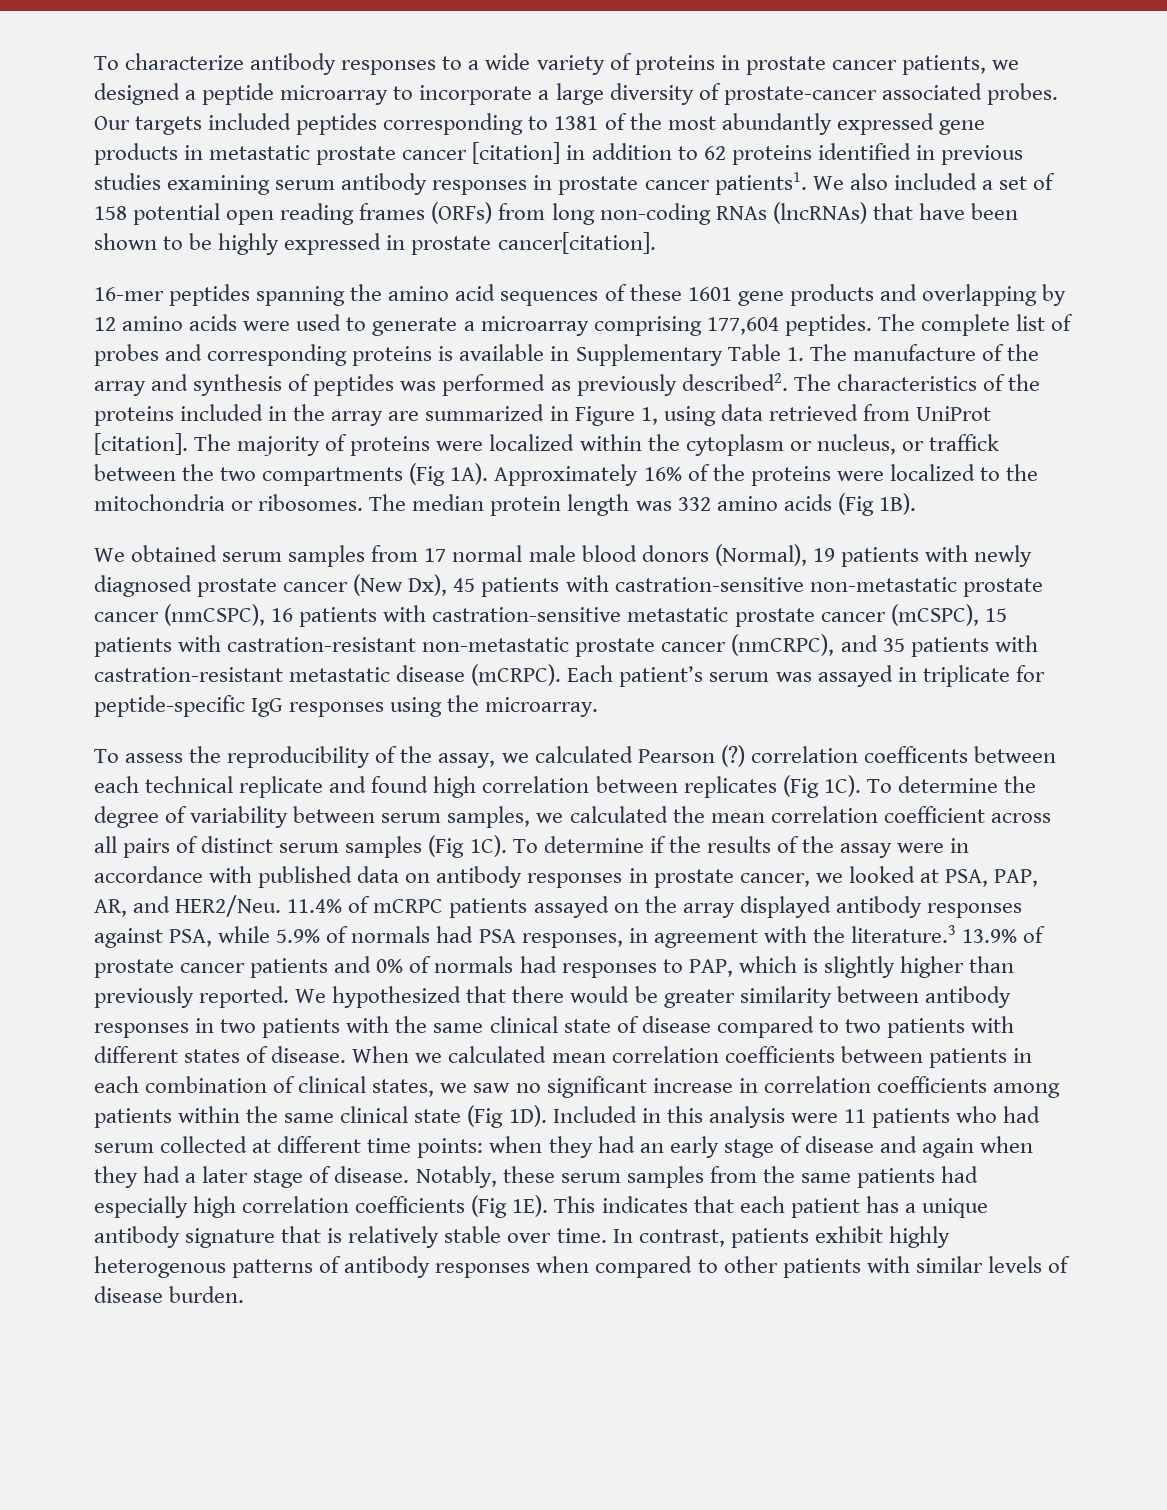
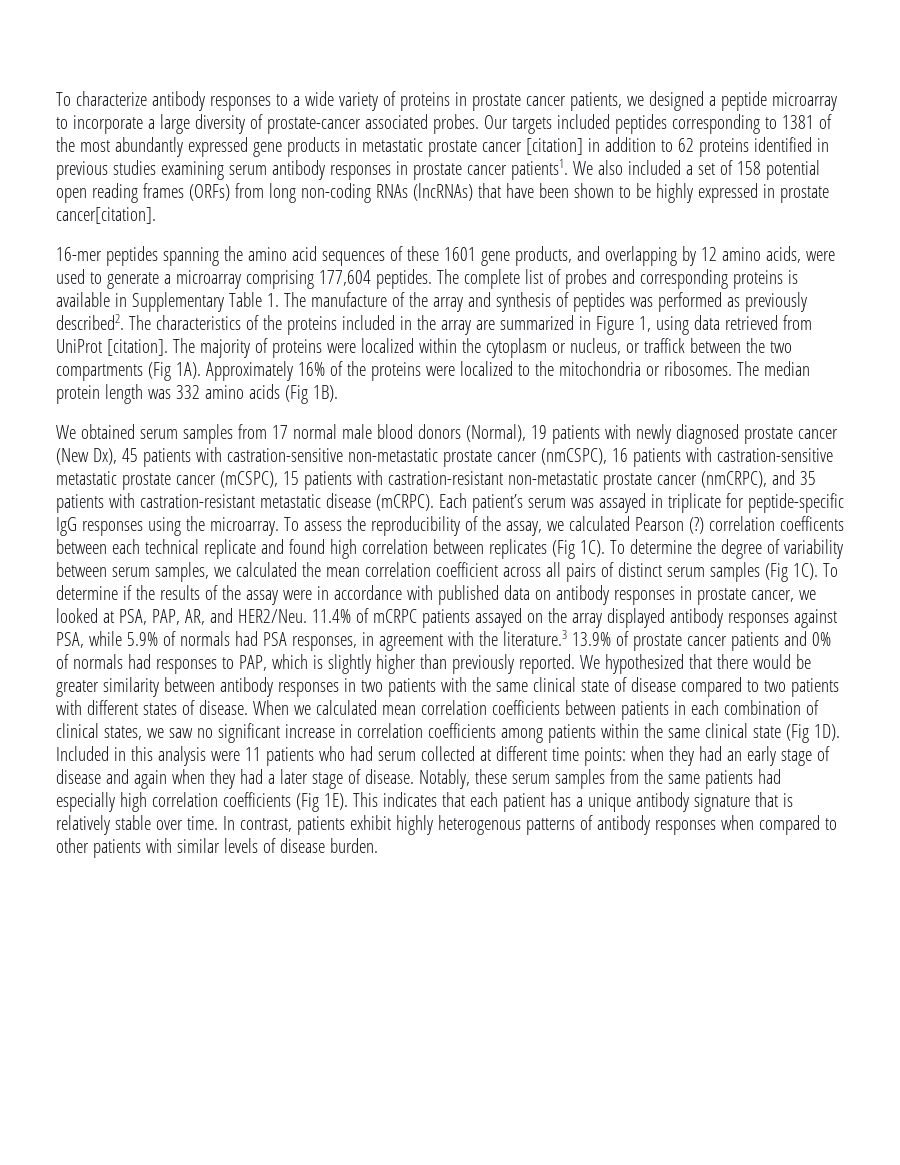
- 16-mer peptides spanning the amino acid sequences of these 1601 gene products and overlapping by 12 amino acids were used to generate a microarray comprising 177,604 peptides.
+ 16-mer peptides spanning the amino acid sequences of these 1601 gene products, and overlapping by 12 amino acids, were used to generate a microarray comprising 177,604 peptides.
- Each patient’s serum was assayed in triplicate for peptide-specific IgG responses using the microarray.
- To assess the reproducibility of the assay, we calculated Pearson (?) correlation coefficents between each technical replicate and found high correlation between replicates (Fig 1C).
+ Each patient’s serum was assayed in triplicate for peptide-specific IgG responses using the microarray. To assess the reproducibility of the assay, we calculated Pearson (?) correlation coefficents between each technical replicate and found high correlation between replicates (Fig 1C).

